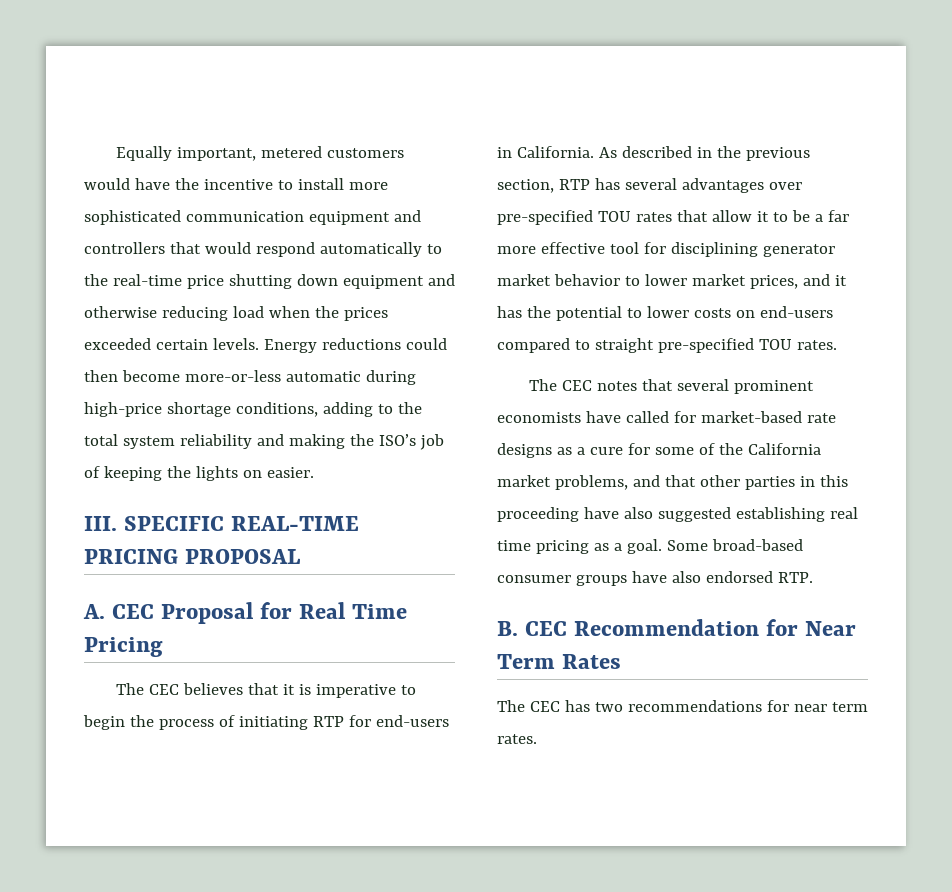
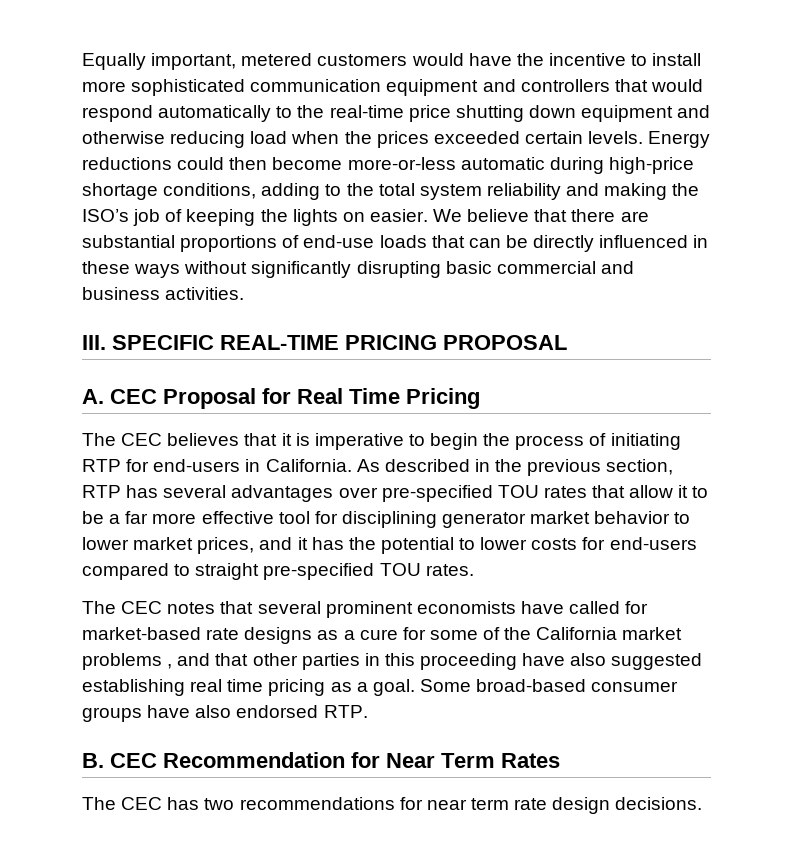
+ We believe that there are substantial proportions of end-use loads that can be directly influenced in these ways without significantly disrupting basic commercial and business activities.
- As described in the previous section, RTP has several advantages over pre-specified TOU rates that allow it to be a far more effective tool for disciplining generator market behavior to lower market prices, and it has the potential to lower costs on end-users compared to straight pre-specified TOU rates.
+ As described in the previous section, RTP has several advantages over pre-specified TOU rates that allow it to be a far more effective tool for disciplining generator market behavior to lower market prices, and it has the potential to lower costs for end-users compared to straight pre-specified TOU rates.
- The CEC notes that several prominent economists have called for market-based rate designs as a cure for some of the California market problems, and that other parties in this proceeding have also suggested establishing real time pricing as a goal.
+ The CEC notes that several prominent economists have called for market-based rate designs as a cure for some of the California market problems , and that other parties in this proceeding have also suggested establishing real time pricing as a goal.
- The CEC has two recommendations for near term rates.
+ The CEC has two recommendations for near term rate design decisions.

